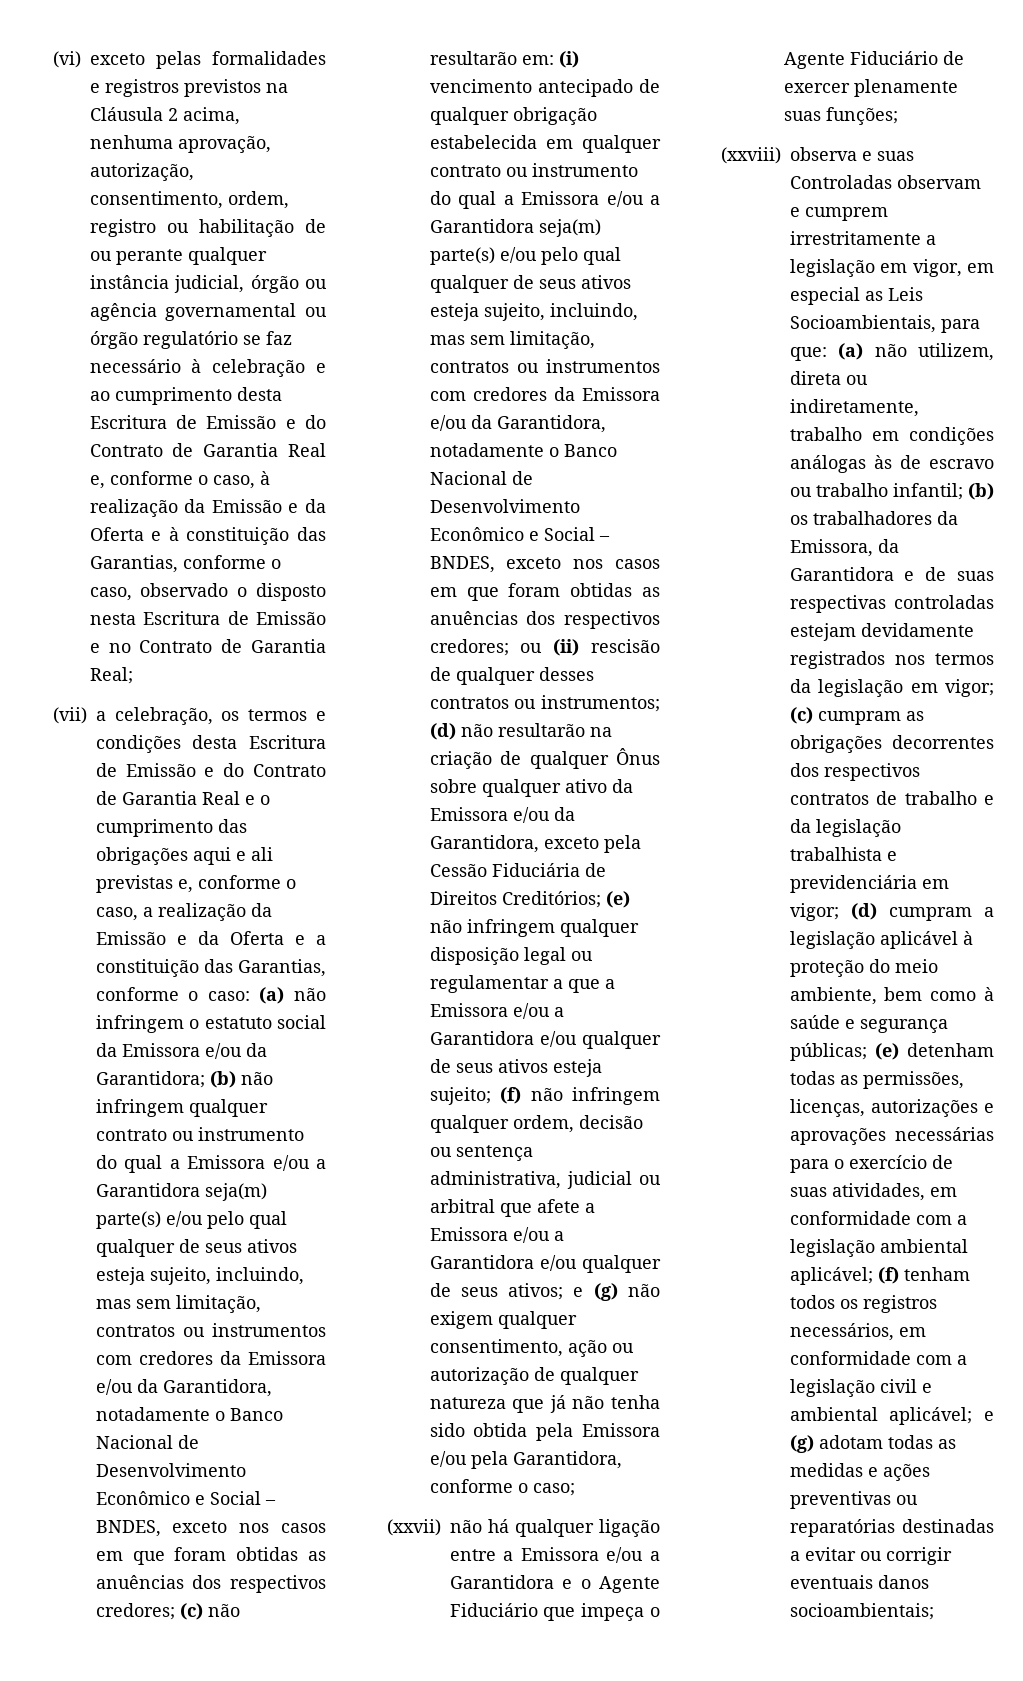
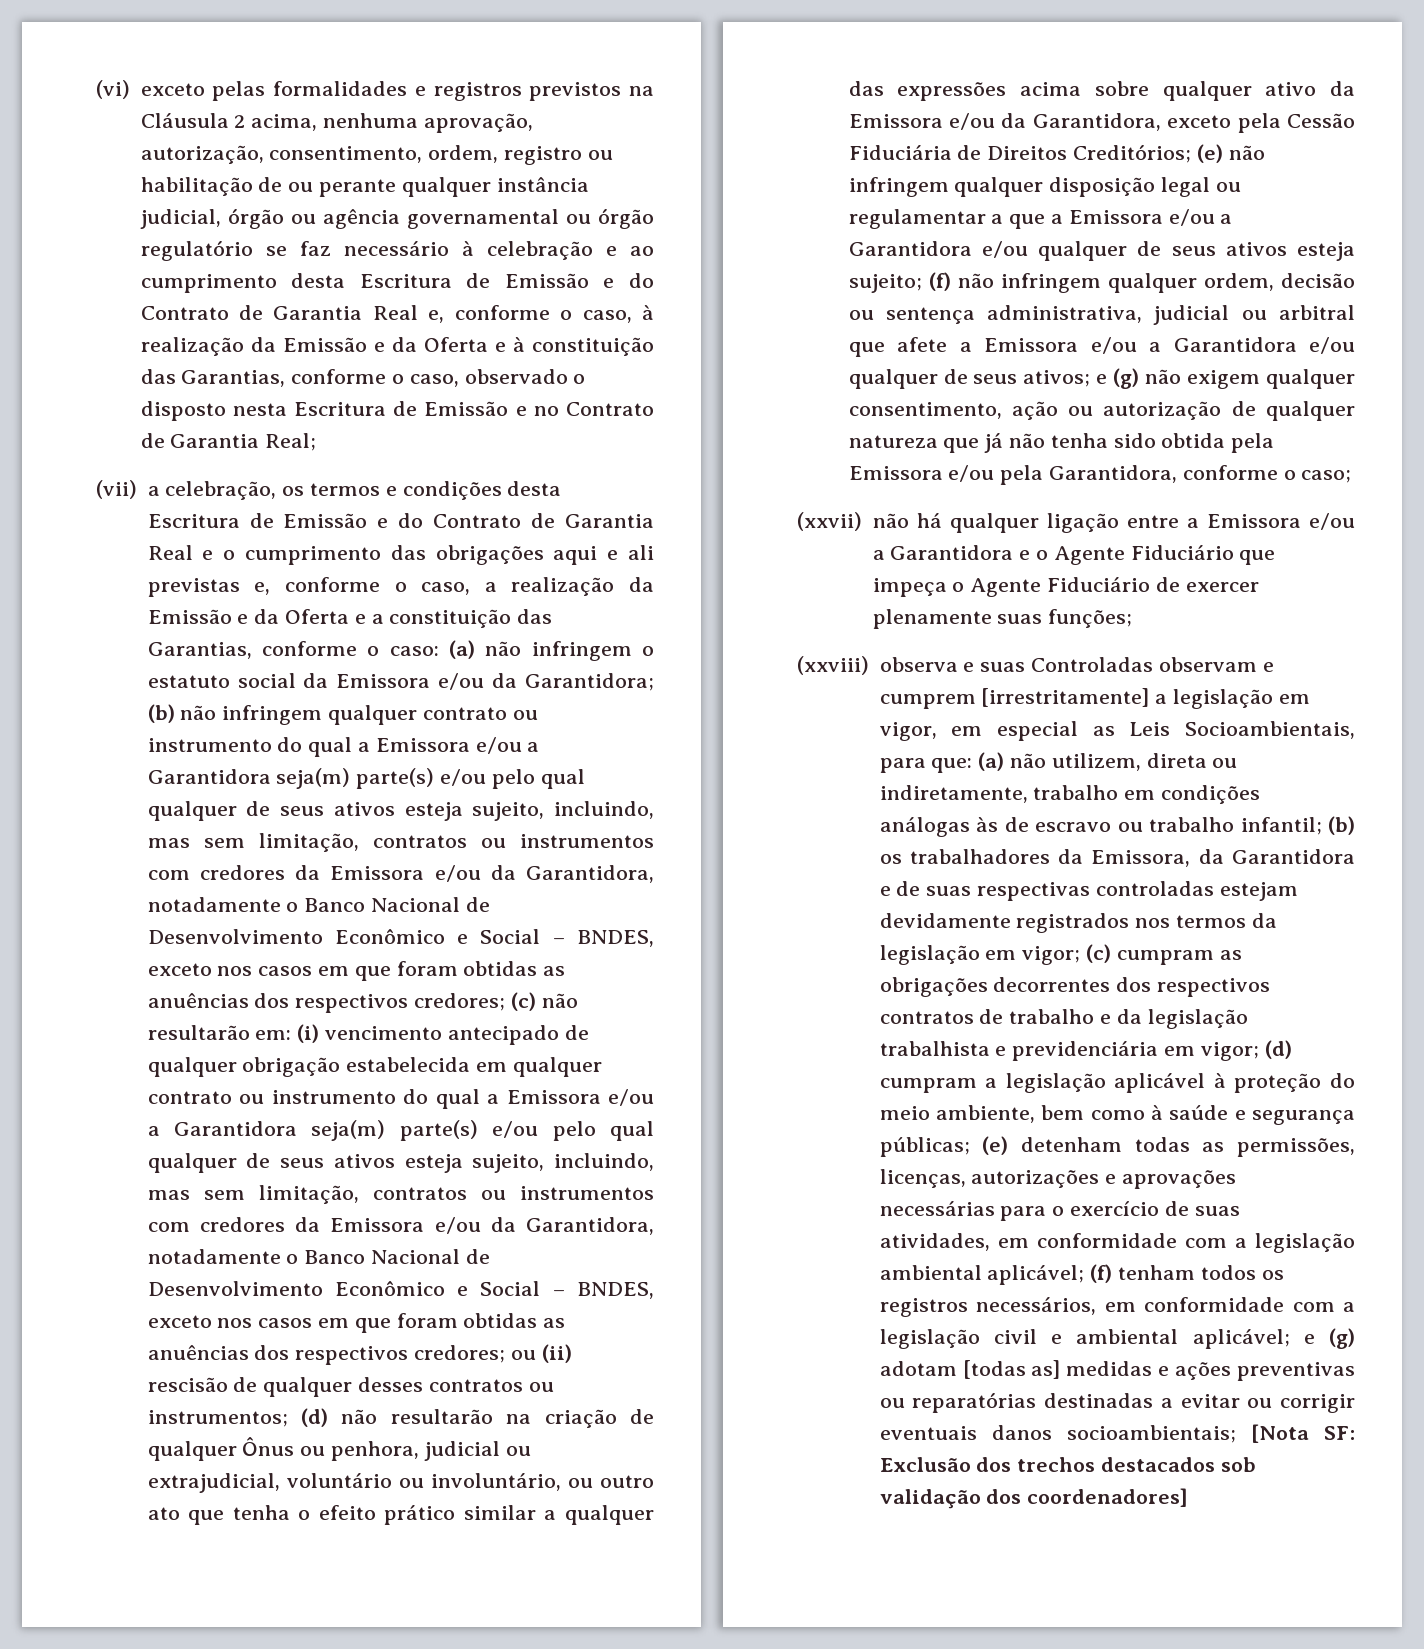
- (d) não resultarão na criação de qualquer Ônus sobre qualquer ativo da Emissora e/ou da Garantidora, exceto pela Cessão Fiduciária de Direitos Creditórios;
+ (d) não resultarão na criação de qualquer Ônus ou penhora, judicial ou extrajudicial, voluntário ou involuntário, ou outro ato que tenha o efeito prático similar a qualquer das expressões acima sobre qualquer ativo da Emissora e/ou da Garantidora, exceto pela Cessão Fiduciária de Direitos Creditórios;
- (xxviii) observa e suas Controladas observam e cumprem irrestritamente a legislação em vigor, em especial as Leis Socioambientais, para que:
+ (xxviii) observa e suas Controladas observam e cumprem [irrestritamente] a legislação em vigor, em especial as Leis Socioambientais, para que:
- e (g) adotam todas as medidas e ações preventivas ou reparatórias destinadas a evitar ou corrigir eventuais danos socioambientais;
+ e (g) adotam [todas as] medidas e ações preventivas ou reparatórias destinadas a evitar ou corrigir eventuais danos socioambientais;
+ [Nota SF: Exclusão dos trechos destacados sob validação dos coordenadores]

